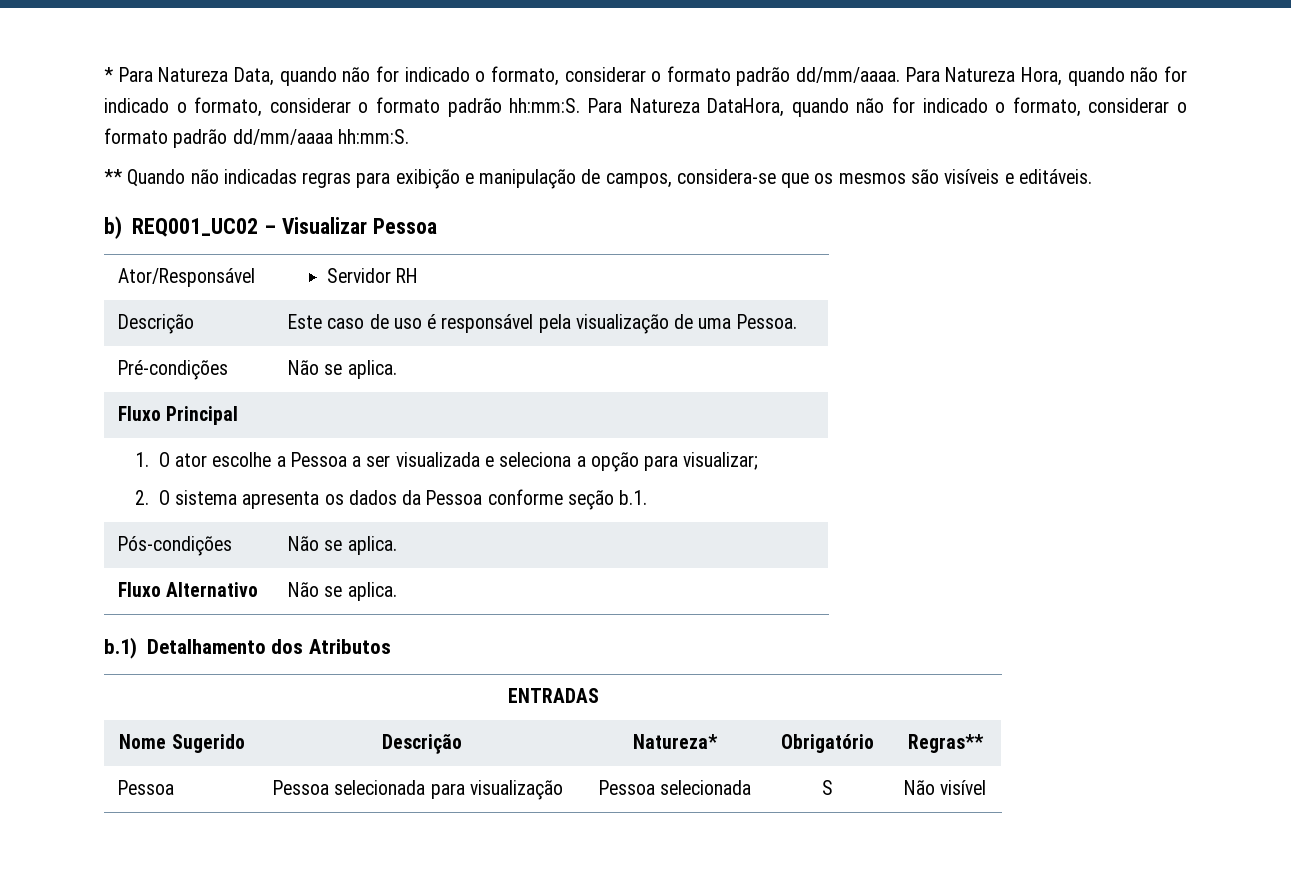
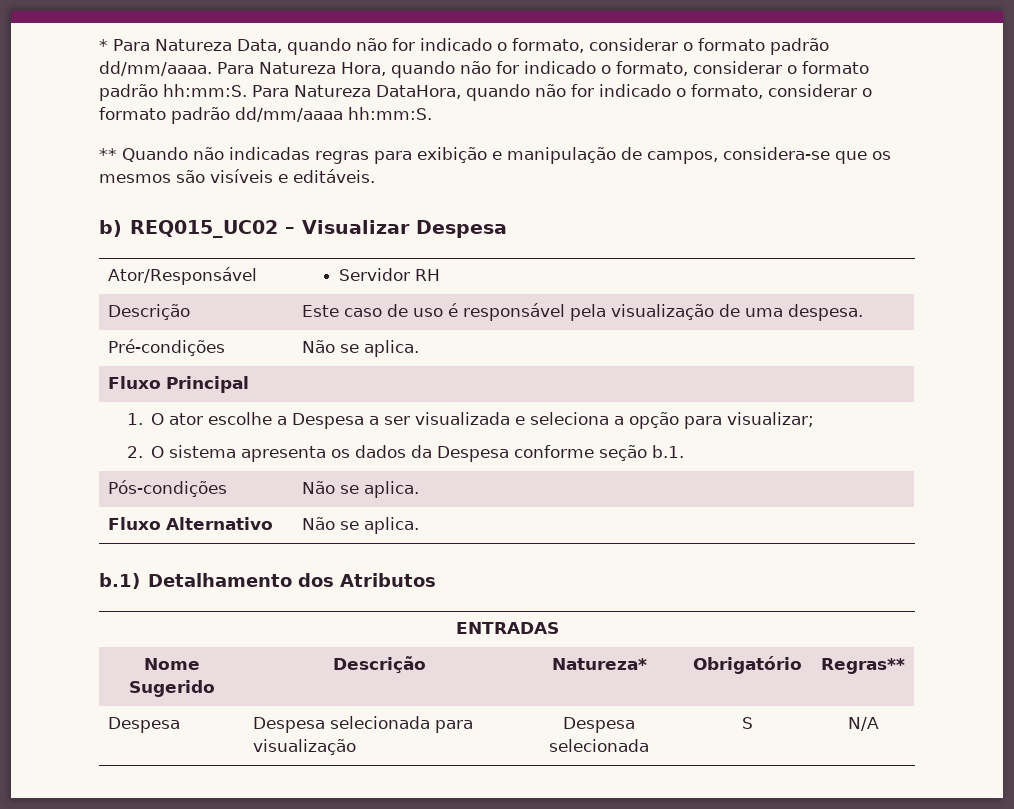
- b) REQ001_UC02 – Visualizar Pessoa
+ b) REQ015_UC02 – Visualizar Despesa
- Descrição | Este caso de uso é responsável pela visualização de uma Pessoa.
+ Descrição | Este caso de uso é responsável pela visualização de uma despesa.
- 1. O ator escolhe a Pessoa a ser visualizada e seleciona a opção para visualizar;
- 2. O sistema apresenta os dados da Pessoa conforme seção b.1.
+ 1. O ator escolhe a Despesa a ser visualizada e seleciona a opção para visualizar;
+ 2. O sistema apresenta os dados da Despesa conforme seção b.1.
- Pessoa | Pessoa selecionada para visualização | Pessoa selecionada | S | Não visível
+ Despesa | Despesa selecionada para visualização | Despesa selecionada | S | N/A

